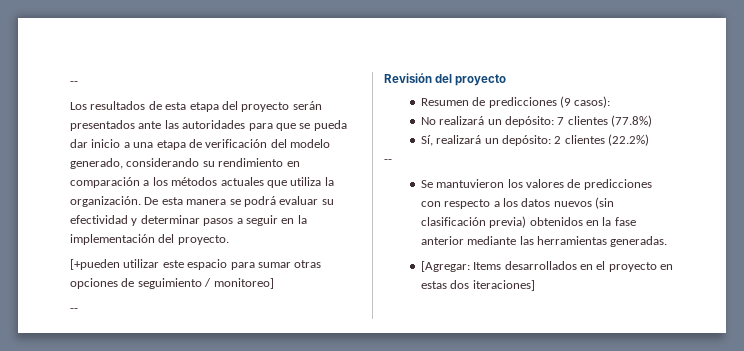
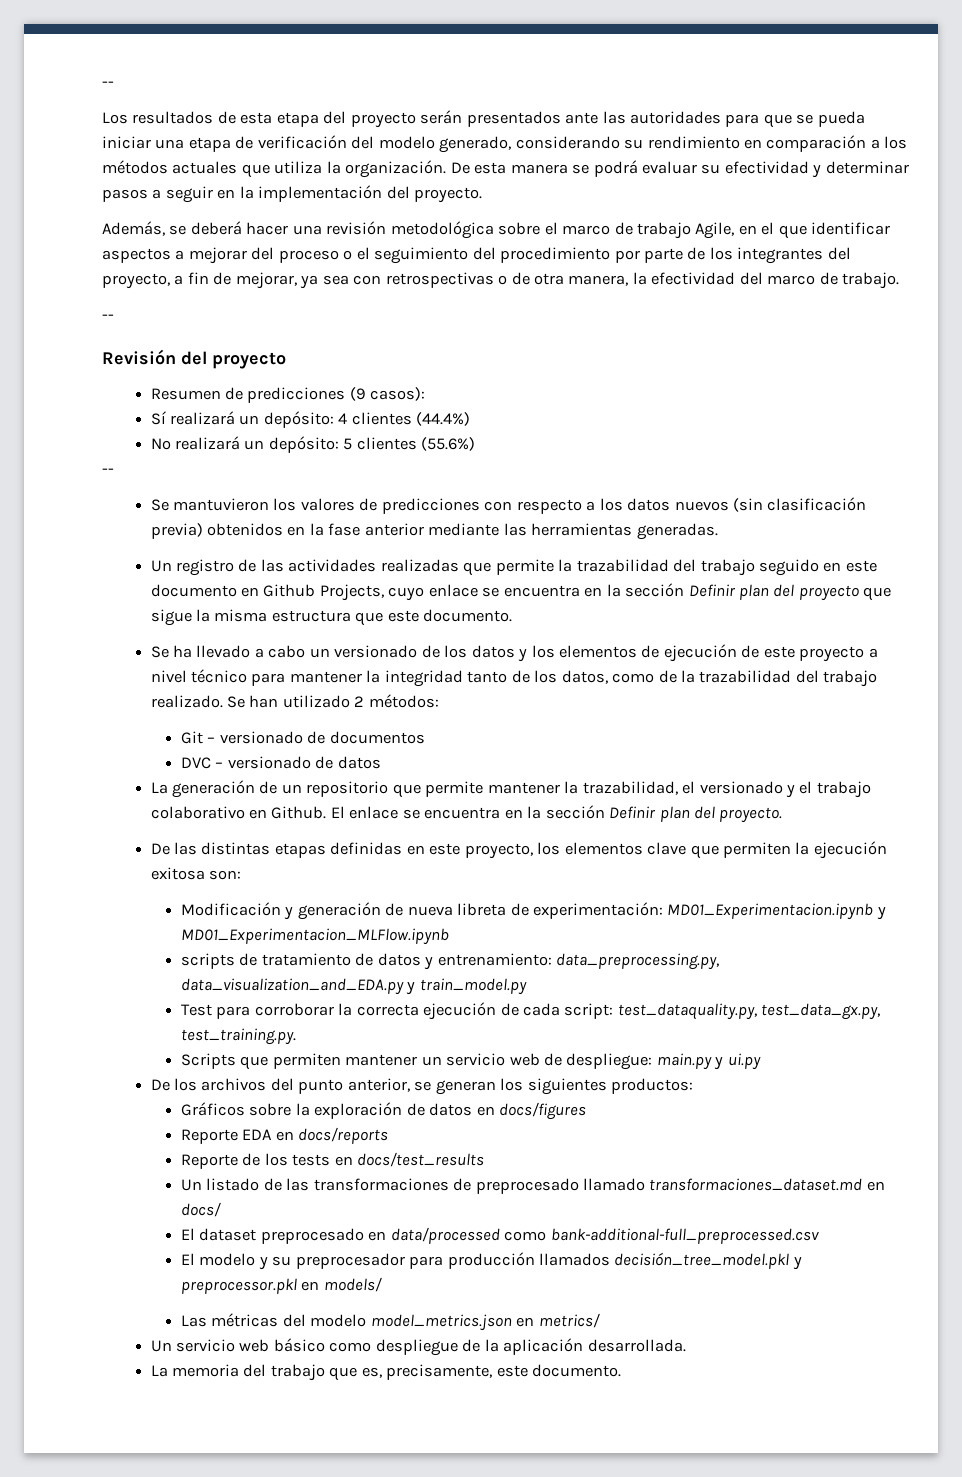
- Los resultados de esta etapa del proyecto serán presentados ante las autoridades para que se pueda dar inicio a una etapa de verificación del modelo generado, considerando su rendimiento en comparación a los métodos actuales que utiliza la organización.
+ Los resultados de esta etapa del proyecto serán presentados ante las autoridades para que se pueda iniciar una etapa de verificación del modelo generado, considerando su rendimiento en comparación a los métodos actuales que utiliza la organización.
- [+pueden utilizar este espacio para sumar otras opciones de seguimiento / monitoreo]
+ Además, se deberá hacer una revisión metodológica sobre el marco de trabajo Agile, en el que identificar aspectos a mejorar del proceso o el seguimiento del procedimiento por parte de los integrantes del proyecto, a fin de mejorar, ya sea con retrospectivas o de otra manera, la efectividad del marco de trabajo.
- No realizará un depósito: 7 clientes (77.8%)
- Sí, realizará un depósito: 2 clientes (22.2%)
+ Sí realizará un depósito: 4 clientes (44.4%)
+ No realizará un depósito: 5 clientes (55.6%)
- [Agregar: Items desarrollados en el proyecto en estas dos iteraciones]
+ Un registro de las actividades realizadas que permite la trazabilidad del trabajo seguido en este documento en Github Projects, cuyo enlace se encuentra en la sección Definir plan del proyecto que sigue la misma estructura que este documento.
+ Se ha llevado a cabo un versionado de los datos y los elementos de ejecución de este proyecto a nivel técnico para mantener la integridad tanto de los datos, como de la trazabilidad del trabajo realizado. Se han utilizado 2 métodos:
+ Git – versionado de documentos
+ DVC – versionado de datos
+ La generación de un repositorio que permite mantener la trazabilidad, el versionado y el trabajo colaborativo en Github. El enlace se encuentra en la sección Definir plan del proyecto.
+ De las distintas etapas definidas en este proyecto, los elementos clave que permiten la ejecución exitosa son:
+ Modificación y generación de nueva libreta de experimentación: MD01_Experimentacion.ipynb y MD01_Experimentacion_MLFlow.ipynb
+ scripts de tratamiento de datos y entrenamiento: data_preprocessing.py, data_visualization_and_EDA.py y train_model.py
+ Test para corroborar la correcta ejecución de cada script: test_dataquality.py, test_data_gx.py, test_training.py.
+ Scripts que permiten mantener un servicio web de despliegue: main.py y ui.py
+ De los archivos del punto anterior, se generan los siguientes productos:
+ Gráficos sobre la exploración de datos en docs/figures
+ Reporte EDA en docs/reports
+ Reporte de los tests en docs/test_results
+ Un listado de las transformaciones de preprocesado llamado transformaciones_dataset.md en docs/
+ El dataset preprocesado en data/processed como bank-additional-full_preprocessed.csv
+ El modelo y su preprocesador para producción llamados decisión_tree_model.pkl y preprocessor.pkl en models/
+ Las métricas del modelo model_metrics.json en metrics/
+ Un servicio web básico como despliegue de la aplicación desarrollada.
+ La memoria del trabajo que es, precisamente, este documento.

